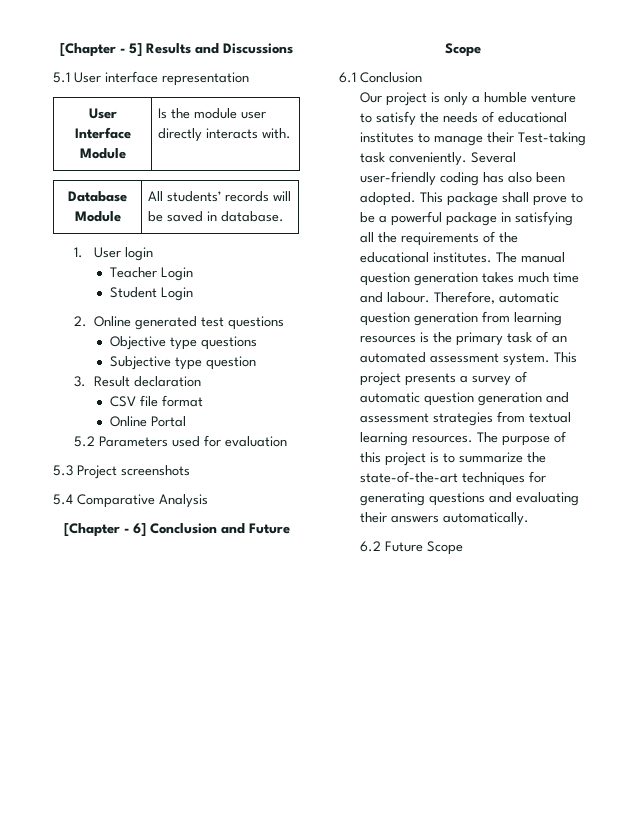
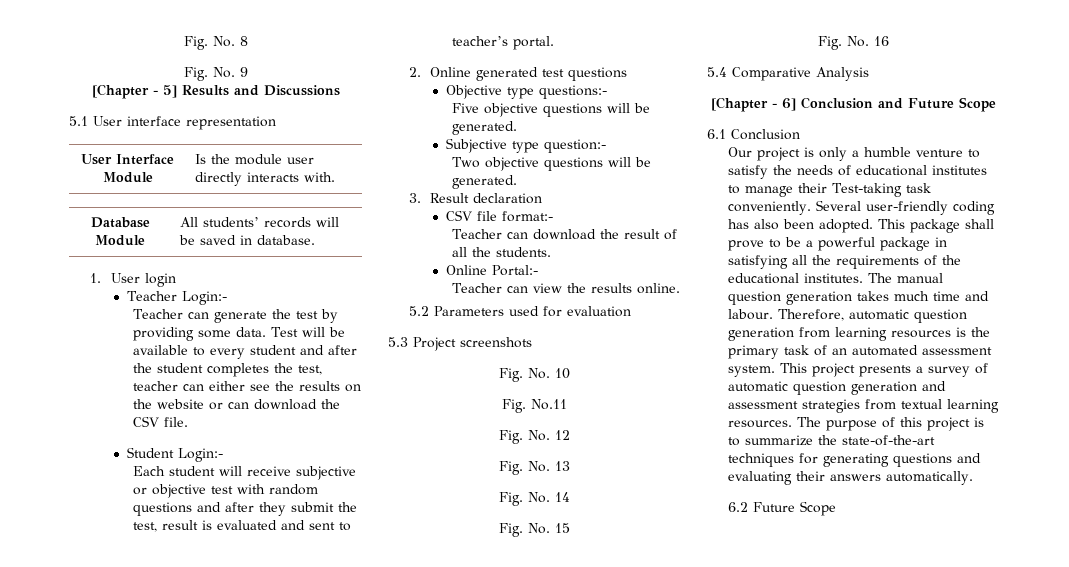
+ Fig. No. 8
+ Fig. No. 9
- Teacher Login
- Student Login
+ Teacher Login:-
+ Teacher can generate the test by providing some data. Test will be available to every student and after the student completes the test, teacher can either see the results on the website or can download the CSV file.
+ Student Login:-
+ Each student will receive subjective or objective test with random questions and after they submit the test, result is evaluated and sent to teacher’s portal.
- Objective type questions
- Subjective type question
+ Objective type questions:-
+ Five objective questions will be generated.
+ Subjective type question:-
+ Two objective questions will be generated.
- CSV file format
- Online Portal
+ CSV file format:-
+ Teacher can download the result of all the students.
+ Online Portal:-
+ Teacher can view the results online.
+ Fig. No. 10
+ Fig. No.11
+ Fig. No. 12
+ Fig. No. 13
+ Fig. No. 14
+ Fig. No. 15
+ Fig. No. 16

